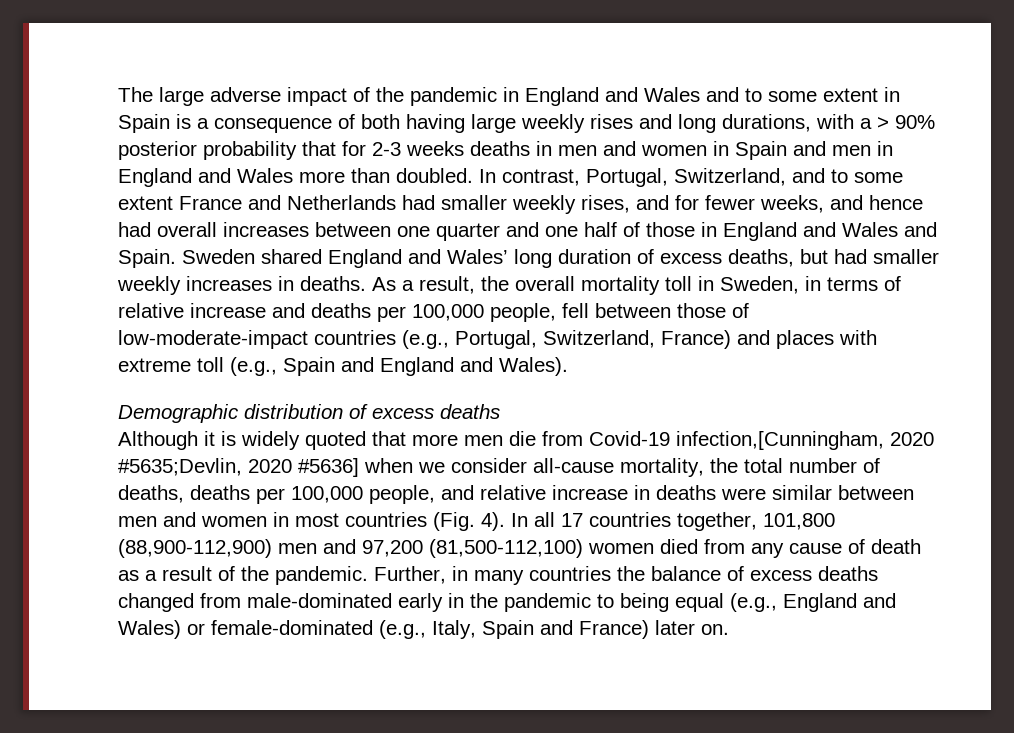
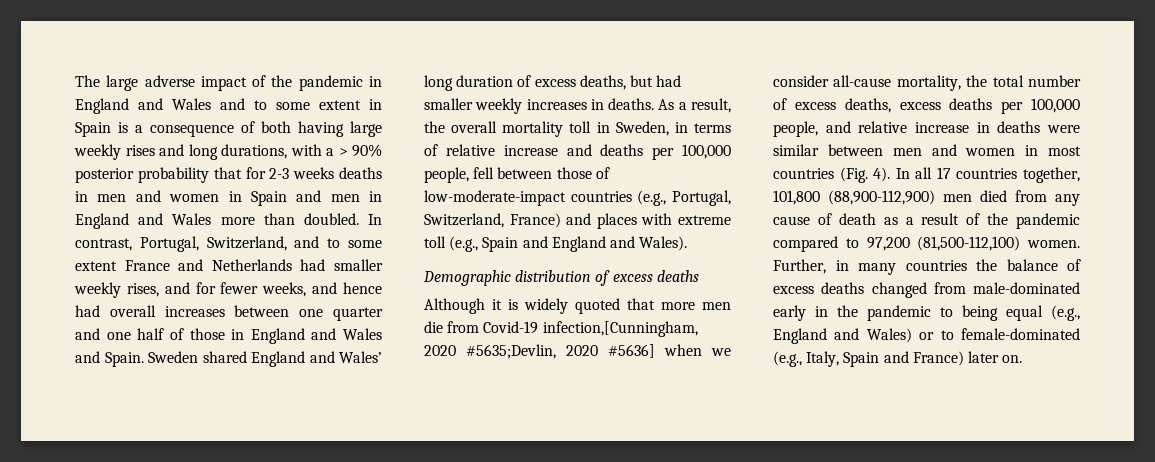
- Although it is widely quoted that more men die from Covid-19 infection,[Cunningham, 2020 #5635;Devlin, 2020 #5636] when we consider all-cause mortality, the total number of deaths, deaths per 100,000 people, and relative increase in deaths were similar between men and women in most countries (Fig. 4).
+ Although it is widely quoted that more men die from Covid-19 infection,[Cunningham, 2020 #5635;Devlin, 2020 #5636] when we consider all-cause mortality, the total number of excess deaths, excess deaths per 100,000 people, and relative increase in deaths were similar between men and women in most countries (Fig. 4).
- In all 17 countries together, 101,800 (88,900-112,900) men and 97,200 (81,500-112,100) women died from any cause of death as a result of the pandemic.
+ In all 17 countries together, 101,800 (88,900-112,900) men died from any cause of death as a result of the pandemic compared to 97,200 (81,500-112,100) women.
- Further, in many countries the balance of excess deaths changed from male-dominated early in the pandemic to being equal (e.g., England and Wales) or female-dominated (e.g., Italy, Spain and France) later on.
+ Further, in many countries the balance of excess deaths changed from male-dominated early in the pandemic to being equal (e.g., England and Wales) or to female-dominated (e.g., Italy, Spain and France) later on.

